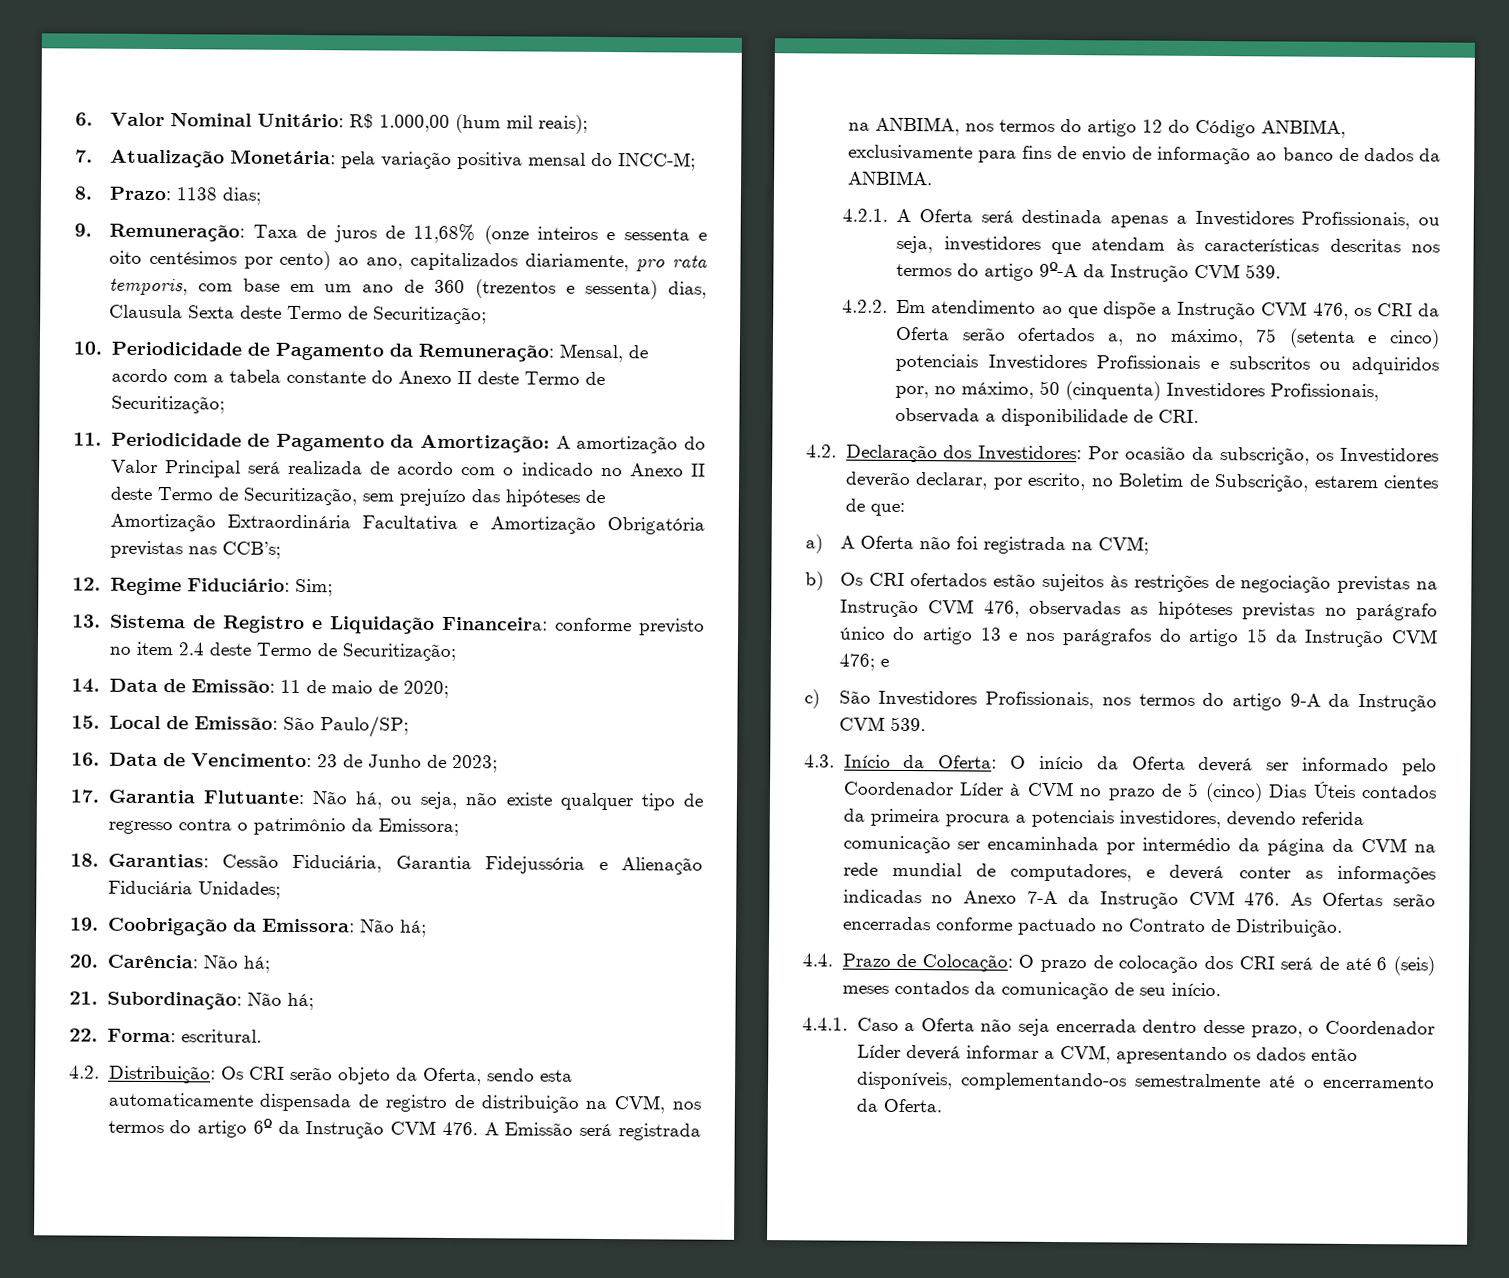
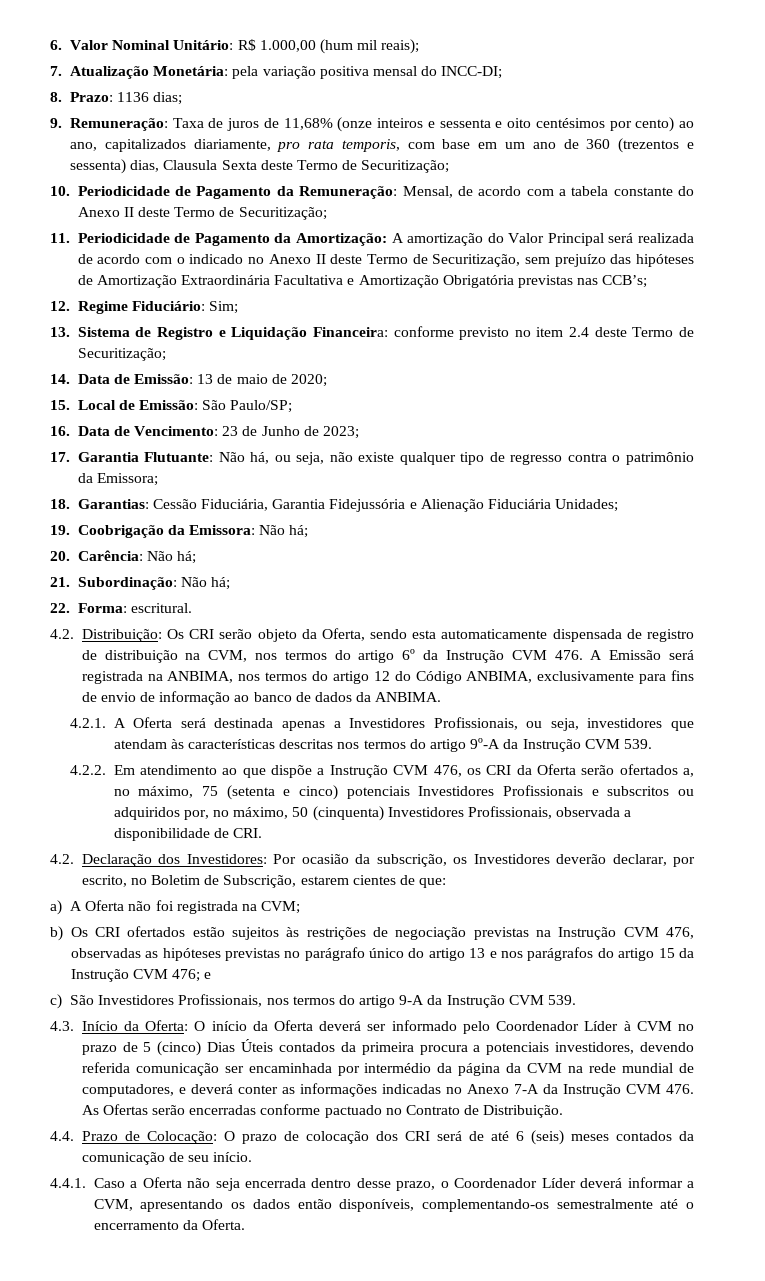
- 7. Atualização Monetária: pela variação positiva mensal do INCC-M;
+ 7. Atualização Monetária: pela variação positiva mensal do INCC-DI;
- 8. Prazo: 1138 dias;
+ 8. Prazo: 1136 dias;
- 14. Data de Emissão: 11 de maio de 2020;
+ 14. Data de Emissão: 13 de maio de 2020;

